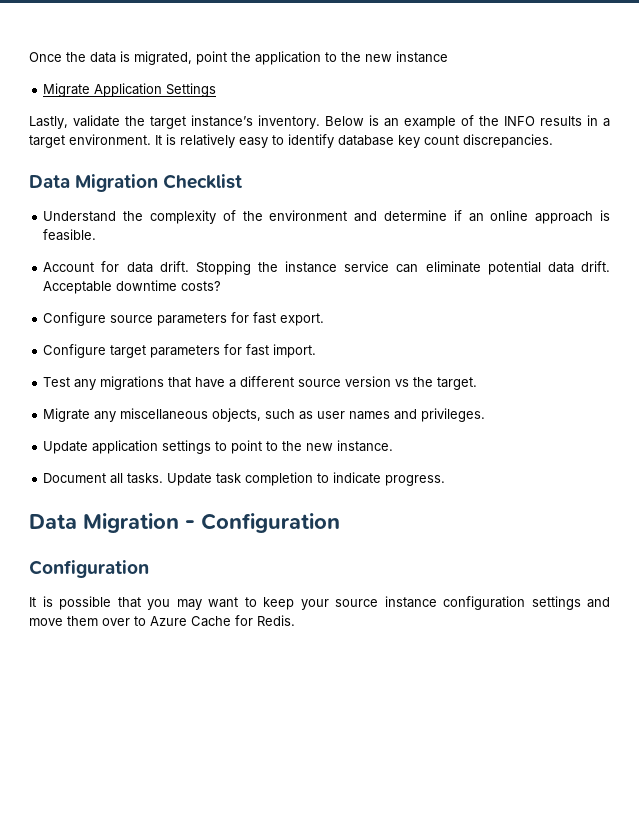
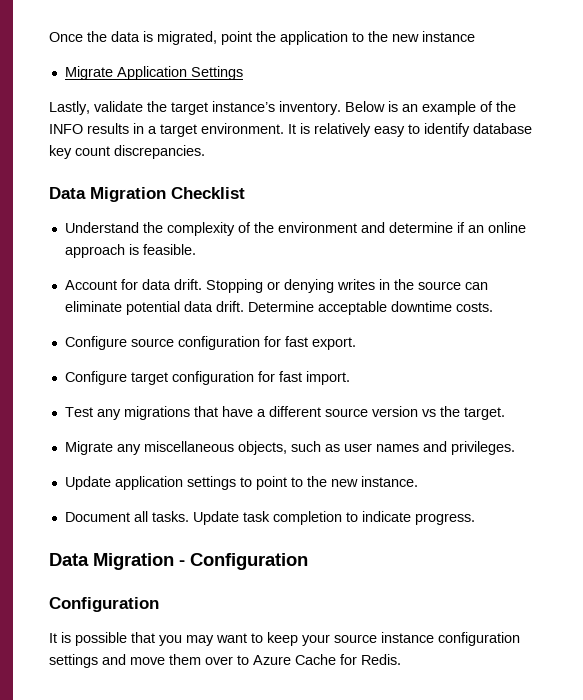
- Stopping the instance service can eliminate potential data drift.
+ Stopping or denying writes in the source can eliminate potential data drift.
- Acceptable downtime costs?
+ Determine acceptable downtime costs.
- Configure source parameters for fast export.
+ Configure source configuration for fast export.
- Configure target parameters for fast import.
+ Configure target configuration for fast import.

